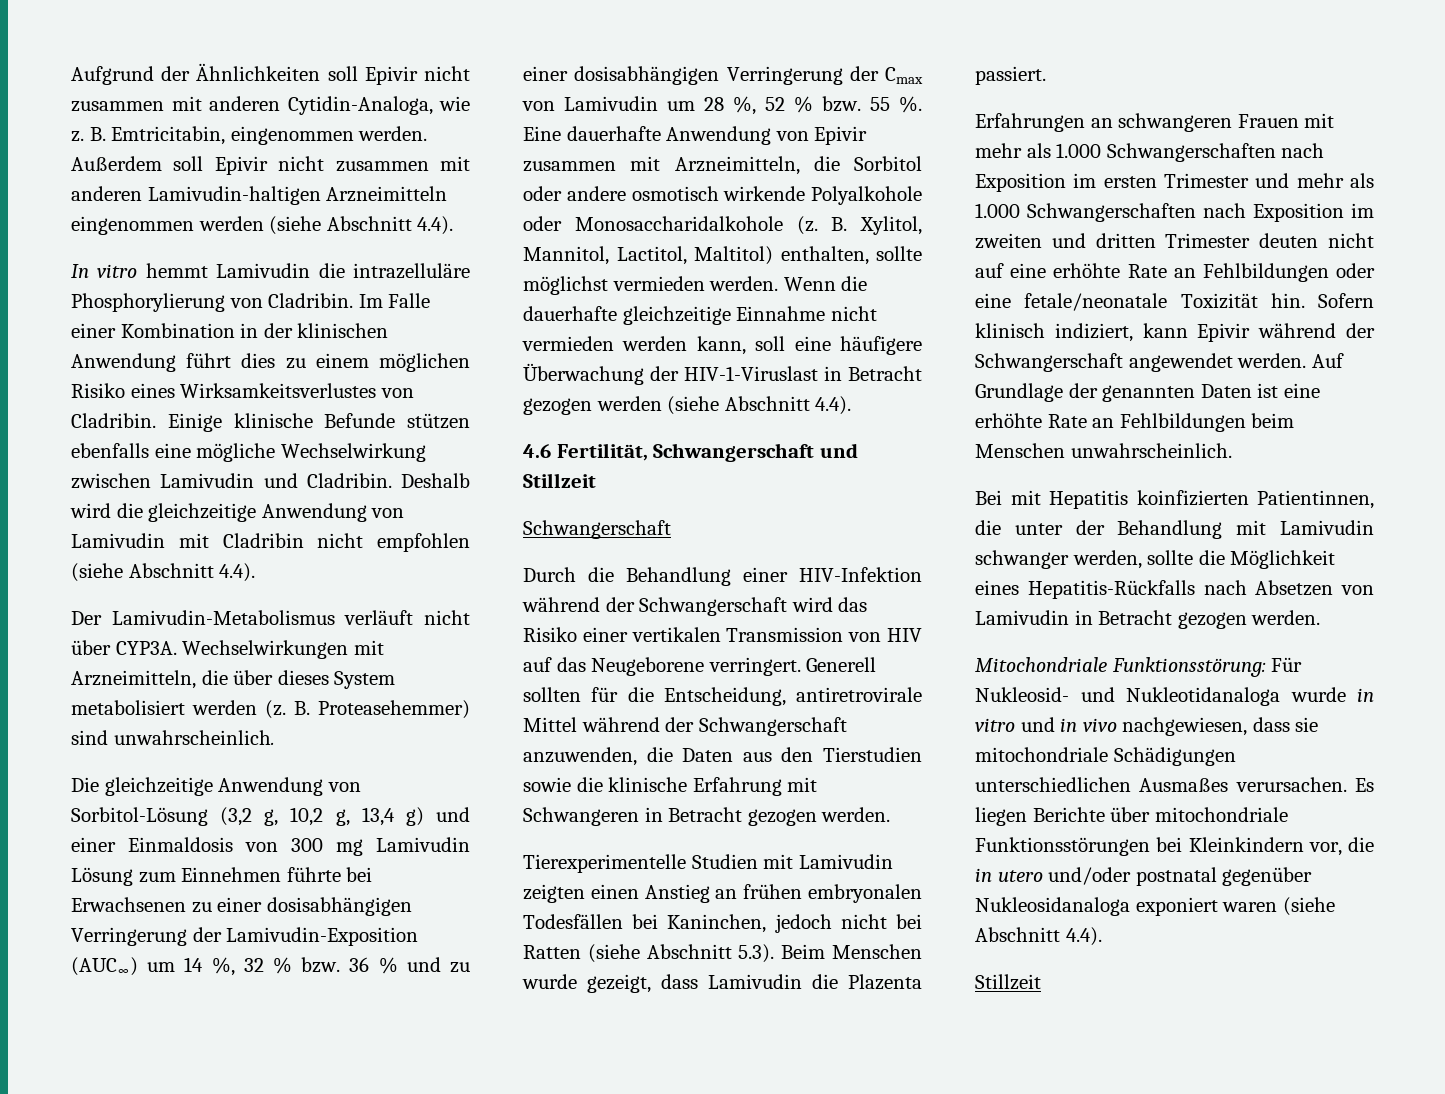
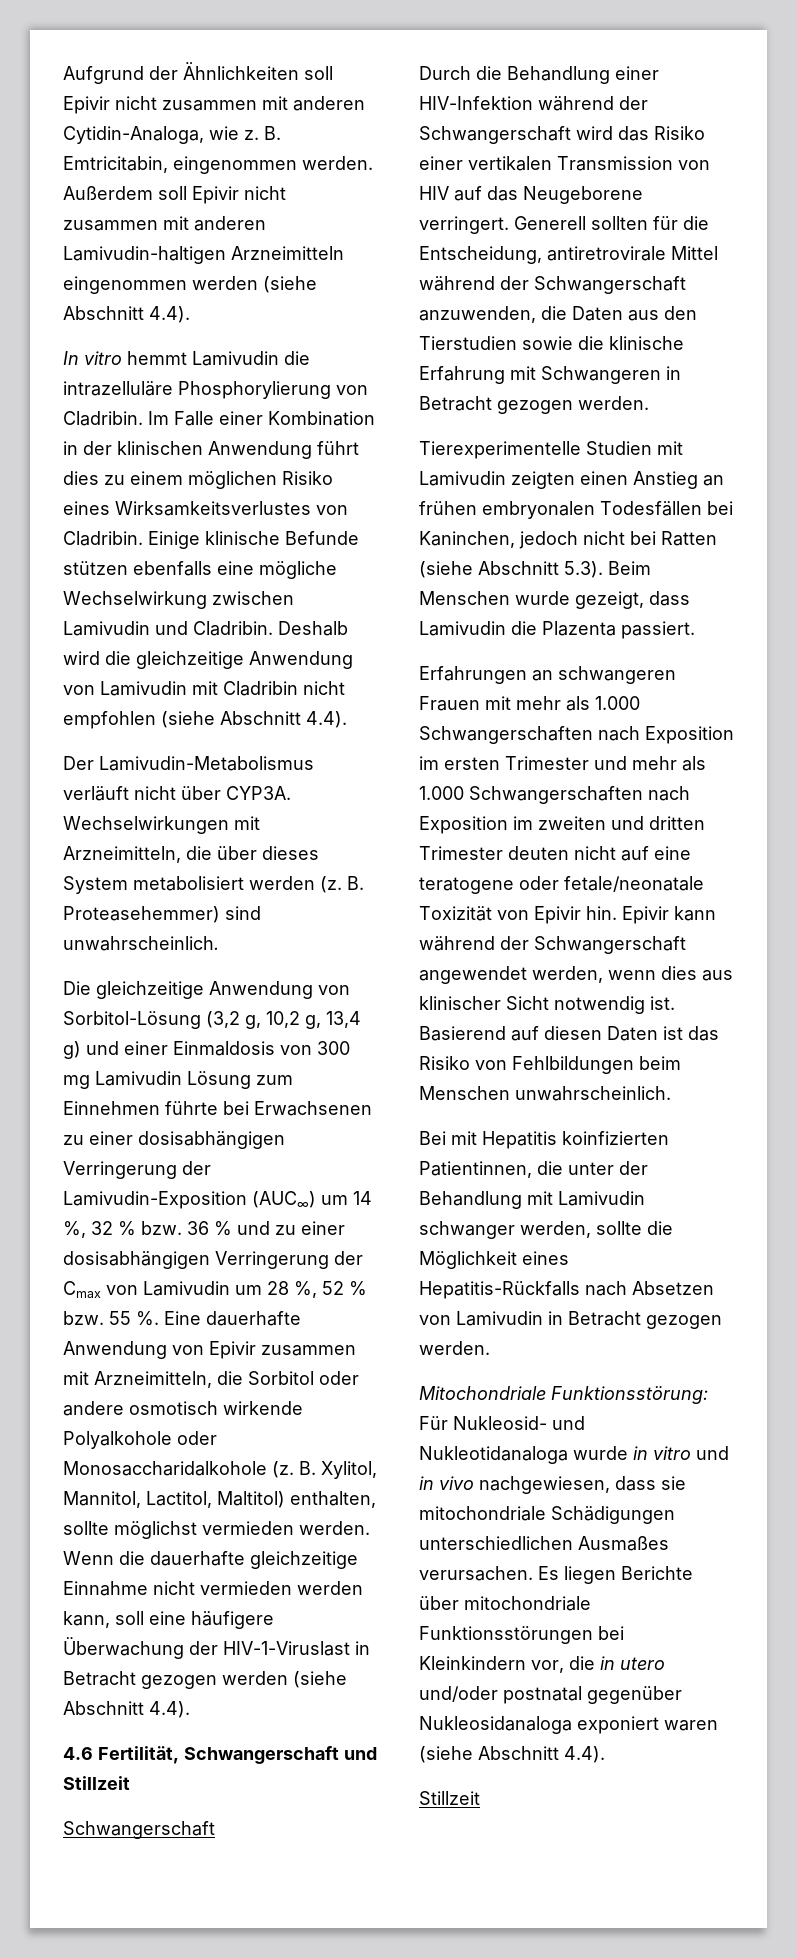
- Erfahrungen an schwangeren Frauen mit mehr als 1.000 Schwangerschaften nach Exposition im ersten Trimester und mehr als 1.000 Schwangerschaften nach Exposition im zweiten und dritten Trimester deuten nicht auf eine erhöhte Rate an Fehlbildungen oder eine fetale/neonatale Toxizität hin. Sofern klinisch indiziert, kann Epivir während der Schwangerschaft angewendet werden. Auf Grundlage der genannten Daten ist eine erhöhte Rate an Fehlbildungen beim Menschen unwahrscheinlich.
+ Erfahrungen an schwangeren Frauen mit mehr als 1.000 Schwangerschaften nach Exposition im ersten Trimester und mehr als 1.000 Schwangerschaften nach Exposition im zweiten und dritten Trimester deuten nicht auf eine teratogene oder fetale/neonatale Toxizität von Epivir hin. Epivir kann während der Schwangerschaft angewendet werden, wenn dies aus klinischer Sicht notwendig ist. Basierend auf diesen Daten ist das Risiko von Fehlbildungen beim Menschen unwahrscheinlich.

